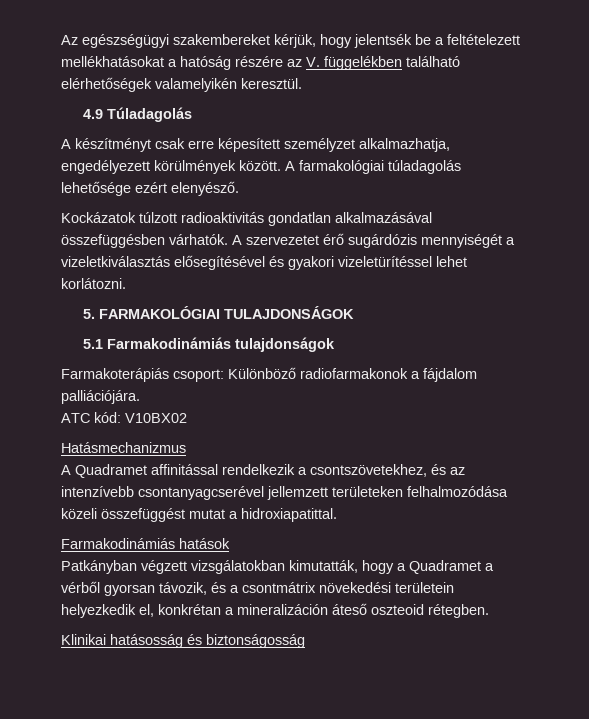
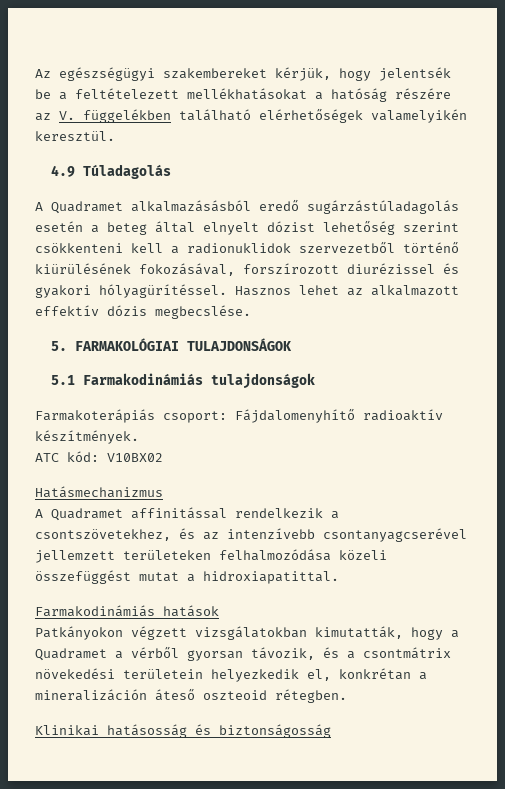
- A készítményt csak erre képesített személyzet alkalmazhatja, engedélyezett körülmények között. A farmakológiai túladagolás lehetősége ezért elenyésző.
- Kockázatok túlzott radioaktivitás gondatlan alkalmazásával összefüggésben várhatók. A szervezetet érő sugárdózis mennyiségét a vizeletkiválasztás elősegítésével és gyakori vizeletürítéssel lehet korlátozni.
+ A Quadramet alkalmazásásból eredő sugárzástúladagolás esetén a beteg által elnyelt dózist lehetőség szerint csökkenteni kell a radionuklidok szervezetből történő kiürülésének fokozásával, forszírozott diurézissel és gyakori hólyagürítéssel. Hasznos lehet az alkalmazott effektív dózis megbecslése.
- Farmakoterápiás csoport: Különböző radiofarmakonok a fájdalom palliációjára.
+ Farmakoterápiás csoport: Fájdalomenyhítő radioaktív készítmények.
- Patkányban végzett vizsgálatokban kimutatták, hogy a Quadramet a vérből gyorsan távozik, és a csontmátrix növekedési területein helyezkedik el, konkrétan a mineralizáción áteső oszteoid rétegben.
+ Patkányokon végzett vizsgálatokban kimutatták, hogy a Quadramet a vérből gyorsan távozik, és a csontmátrix növekedési területein helyezkedik el, konkrétan a mineralizáción áteső oszteoid rétegben.

